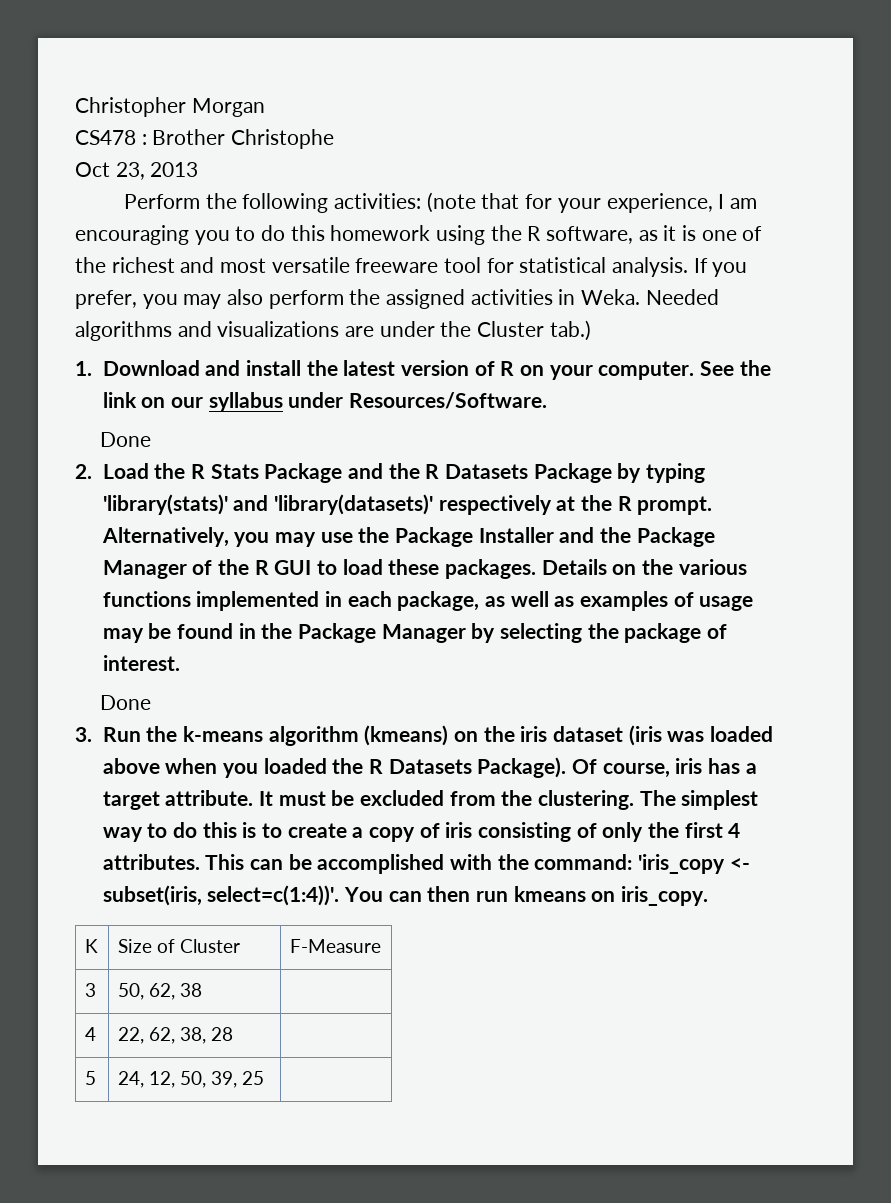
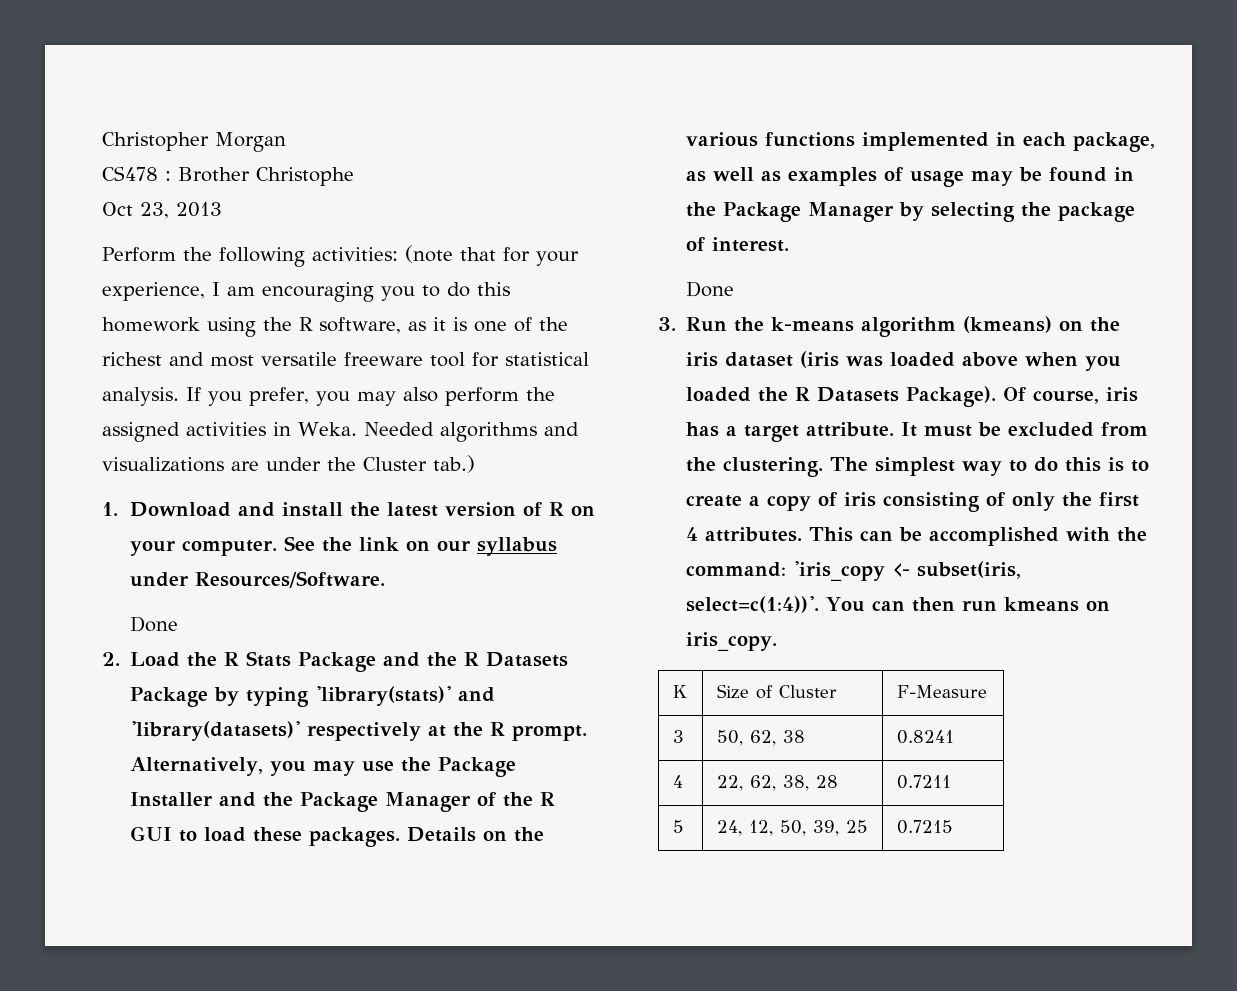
- 3 | 50, 62, 38 |
+ 3 | 50, 62, 38 | 0.8241
- 4 | 22, 62, 38, 28 |
+ 4 | 22, 62, 38, 28 | 0.7211
- 5 | 24, 12, 50, 39, 25 |
+ 5 | 24, 12, 50, 39, 25 | 0.7215

